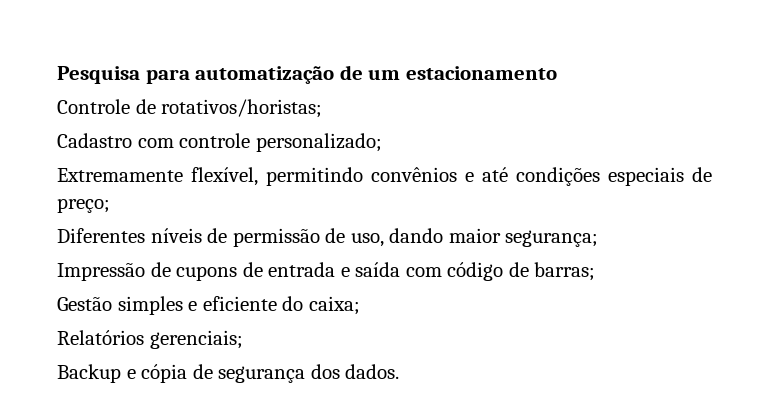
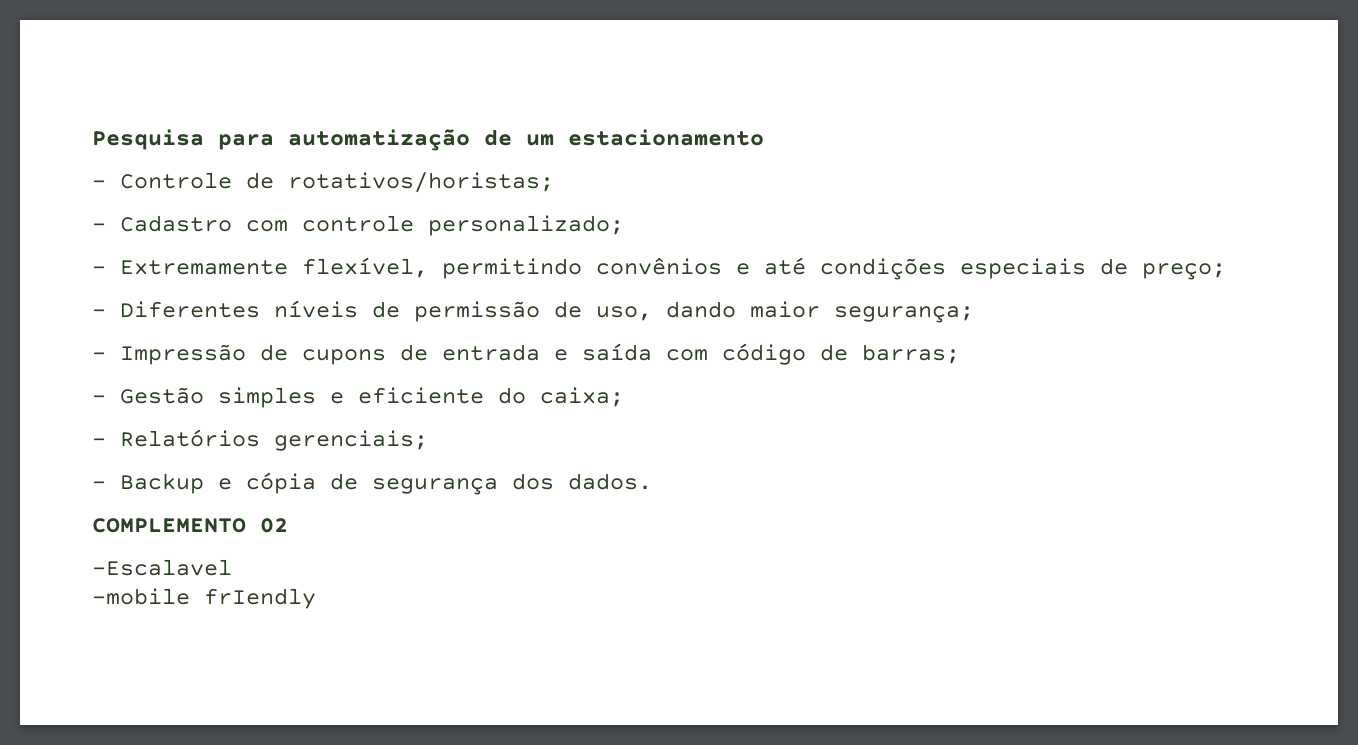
- Controle de rotativos/horistas;
+ - Controle de rotativos/horistas;
- Cadastro com controle personalizado;
+ - Cadastro com controle personalizado;
- Extremamente flexível, permitindo convênios e até condições especiais de preço;
+ - Extremamente flexível, permitindo convênios e até condições especiais de preço;
- Diferentes níveis de permissão de uso, dando maior segurança;
+ - Diferentes níveis de permissão de uso, dando maior segurança;
- Impressão de cupons de entrada e saída com código de barras;
+ - Impressão de cupons de entrada e saída com código de barras;
- Gestão simples e eficiente do caixa;
+ - Gestão simples e eficiente do caixa;
- Relatórios gerenciais;
+ - Relatórios gerenciais;
- Backup e cópia de segurança dos dados.
+ - Backup e cópia de segurança dos dados.
+ COMPLEMENTO 02
+ -Escalavel
+ -mobile frIendly

